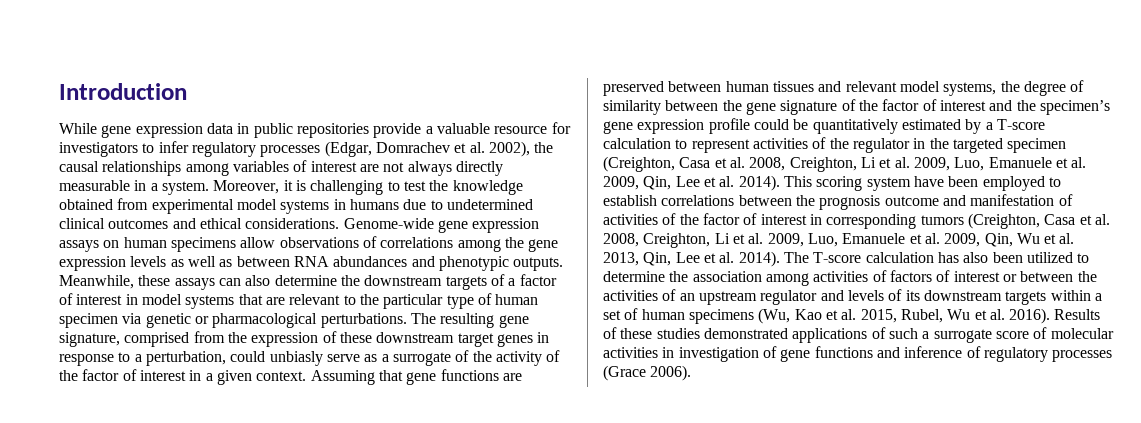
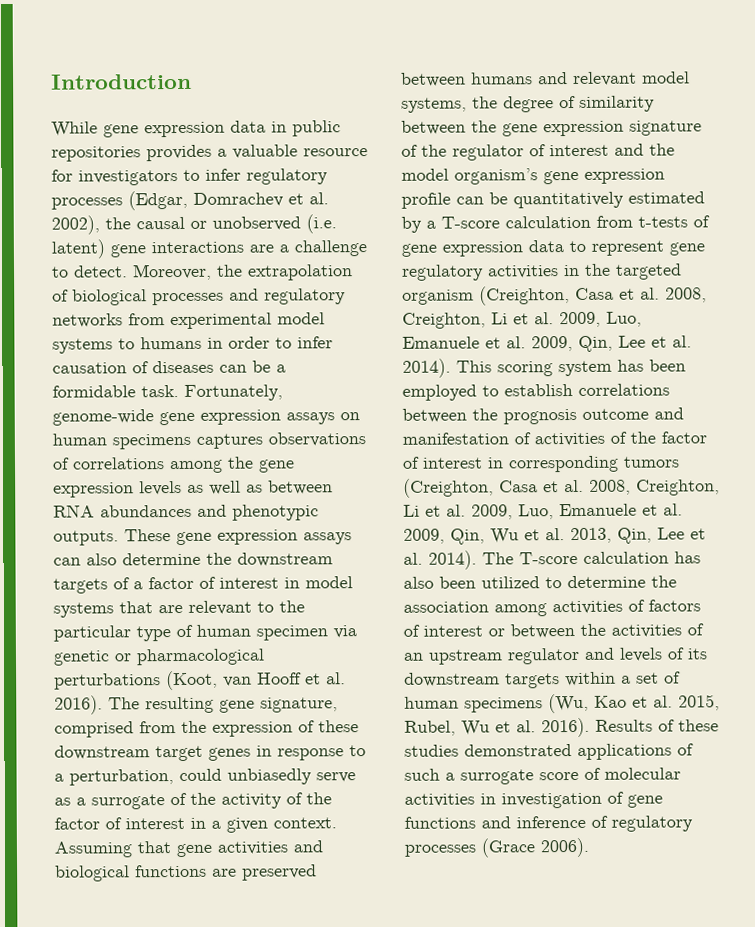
- While gene expression data in public repositories provide a valuable resource for investigators to infer regulatory processes (Edgar, Domrachev et al. 2002), the causal relationships among variables of interest are not always directly measurable in a system. Moreover, it is challenging to test the knowledge obtained from experimental model systems in humans due to undetermined clinical outcomes and ethical considerations. Genome-wide gene expression assays on human specimens allow observations of correlations among the gene expression levels as well as between RNA abundances and phenotypic outputs.
+ While gene expression data in public repositories provides a valuable resource for investigators to infer regulatory processes (Edgar, Domrachev et al. 2002), the causal or unobserved (i.e. latent) gene interactions are a challenge to detect. Moreover, the extrapolation of biological processes and regulatory networks from experimental model systems to humans in order to infer causation of diseases can be a formidable task. Fortunately, genome-wide gene expression assays on human specimens captures observations of correlations among the gene expression levels as well as between RNA abundances and phenotypic outputs.
- Meanwhile, these assays can also determine the downstream targets of a factor of interest in model systems that are relevant to the particular type of human specimen via genetic or pharmacological perturbations.
+ These gene expression assays can also determine the downstream targets of a factor of interest in model systems that are relevant to the particular type of human specimen via genetic or pharmacological perturbations (Koot, van Hooff et al. 2016).
- The resulting gene signature, comprised from the expression of these downstream target genes in response to a perturbation, could unbiasly serve as a surrogate of the activity of the factor of interest in a given context.
+ The resulting gene signature, comprised from the expression of these downstream target genes in response to a perturbation, could unbiasedly serve as a surrogate of the activity of the factor of interest in a given context.
- Assuming that gene functions are preserved between human tissues and relevant model systems, the degree of similarity between the gene signature of the factor of interest and the specimen’s gene expression profile could be quantitatively estimated by a T-score calculation to represent activities of the regulator in the targeted specimen (Creighton, Casa et al. 2008, Creighton, Li et al. 2009, Luo, Emanuele et al. 2009, Qin, Lee et al. 2014).
+ Assuming that gene activities and biological functions are preserved between humans and relevant model systems, the degree of similarity between the gene expression signature of the regulator of interest and the model organism’s gene expression profile can be quantitatively estimated by a T-score calculation from t-tests of gene expression data to represent gene regulatory activities in the targeted organism (Creighton, Casa et al. 2008, Creighton, Li et al. 2009, Luo, Emanuele et al. 2009, Qin, Lee et al. 2014).
- This scoring system have been employed to establish correlations between the prognosis outcome and manifestation of activities of the factor of interest in corresponding tumors (Creighton, Casa et al. 2008, Creighton, Li et al. 2009, Luo, Emanuele et al. 2009, Qin, Wu et al. 2013, Qin, Lee et al. 2014).
+ This scoring system has been employed to establish correlations between the prognosis outcome and manifestation of activities of the factor of interest in corresponding tumors (Creighton, Casa et al. 2008, Creighton, Li et al. 2009, Luo, Emanuele et al. 2009, Qin, Wu et al. 2013, Qin, Lee et al. 2014).

